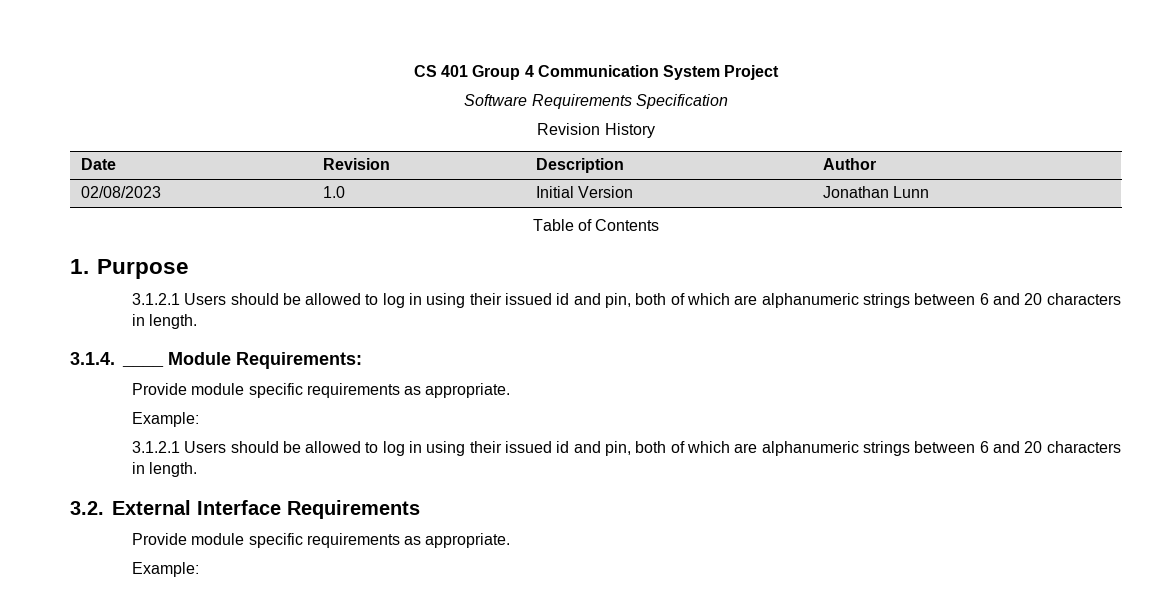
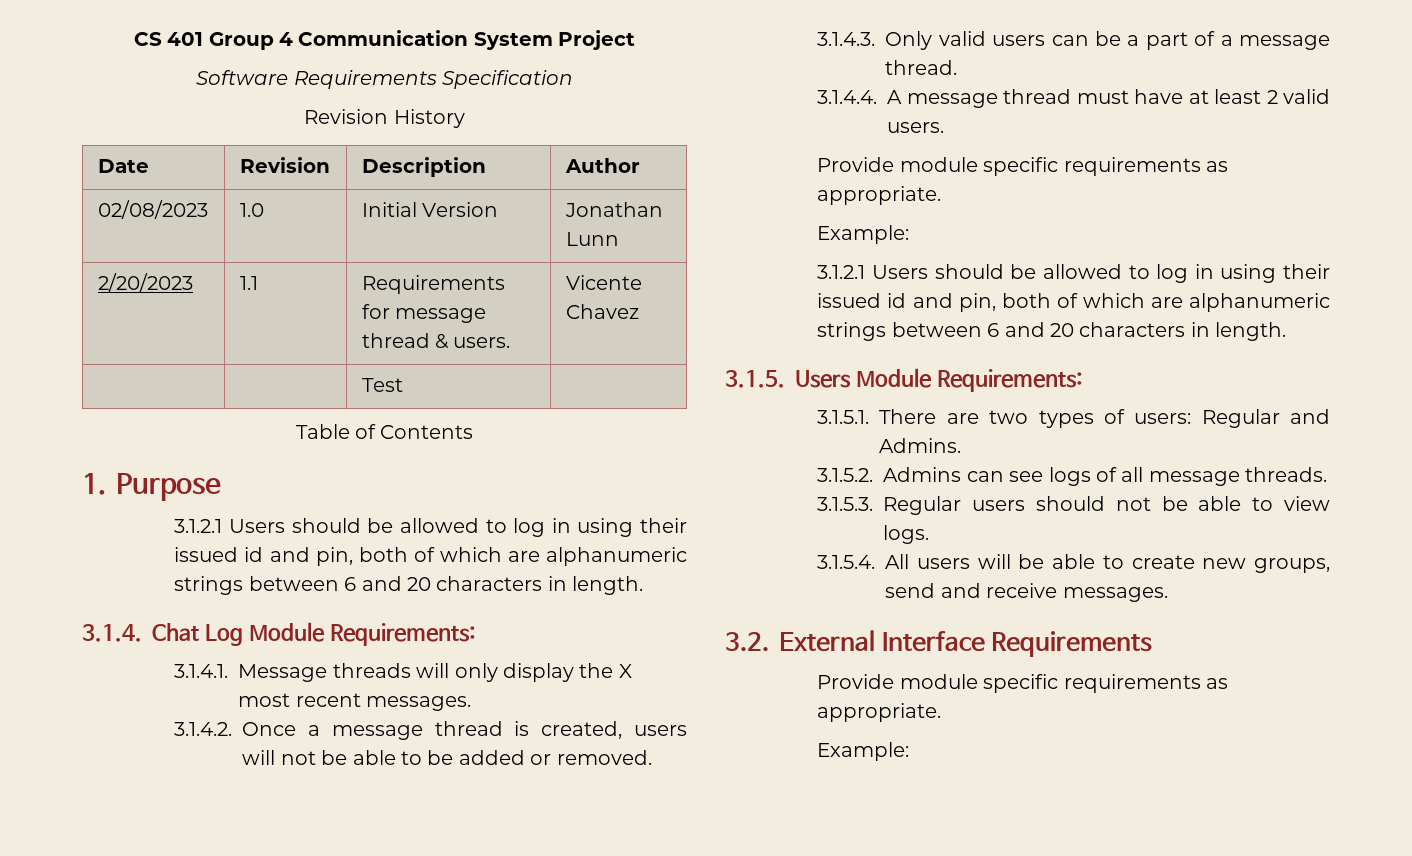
+ 2/20/2023 | 1.1 | Requirements for message thread & users. | Vicente Chavez
+ | | Test |
- 3.1.4. ____ Module Requirements:
+ 3.1.4. Chat Log Module Requirements:
+ 3.1.4.1. Message threads will only display the X most recent messages.
+ 3.1.4.2. Once a message thread is created, users will not be able to be added or removed.
+ 3.1.4.3. Only valid users can be a part of a message thread.
+ 3.1.4.4. A message thread must have at least 2 valid users.
+ 3.1.5. Users Module Requirements:
+ 3.1.5.1. There are two types of users: Regular and Admins.
+ 3.1.5.2. Admins can see logs of all message threads.
+ 3.1.5.3. Regular users should not be able to view logs.
+ 3.1.5.4. All users will be able to create new groups, send and receive messages.

